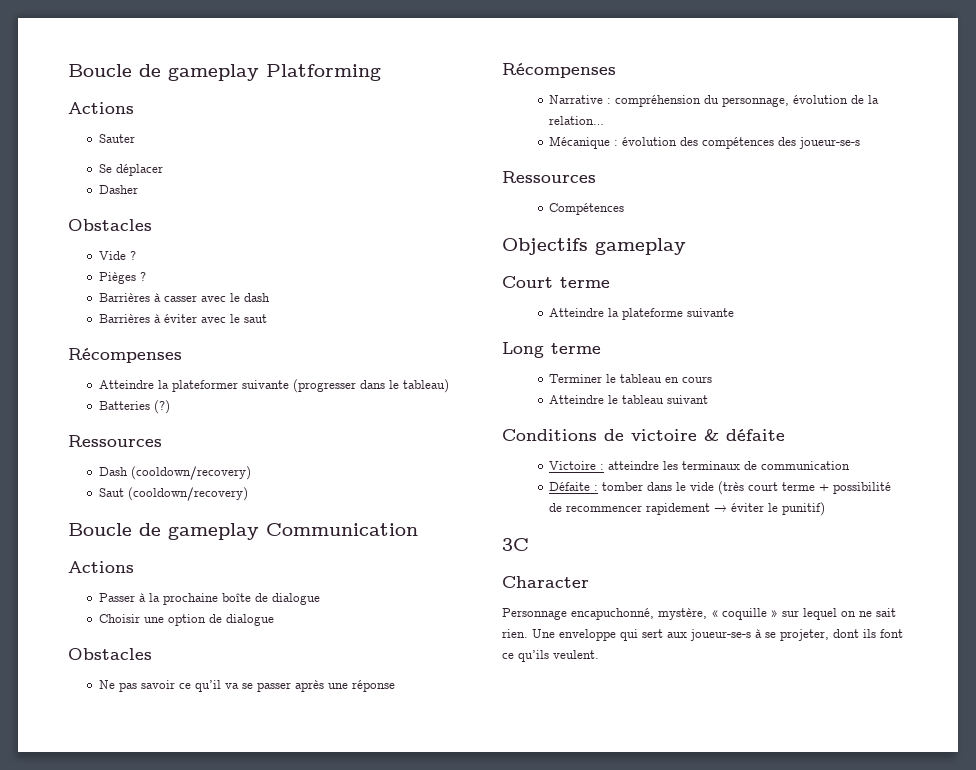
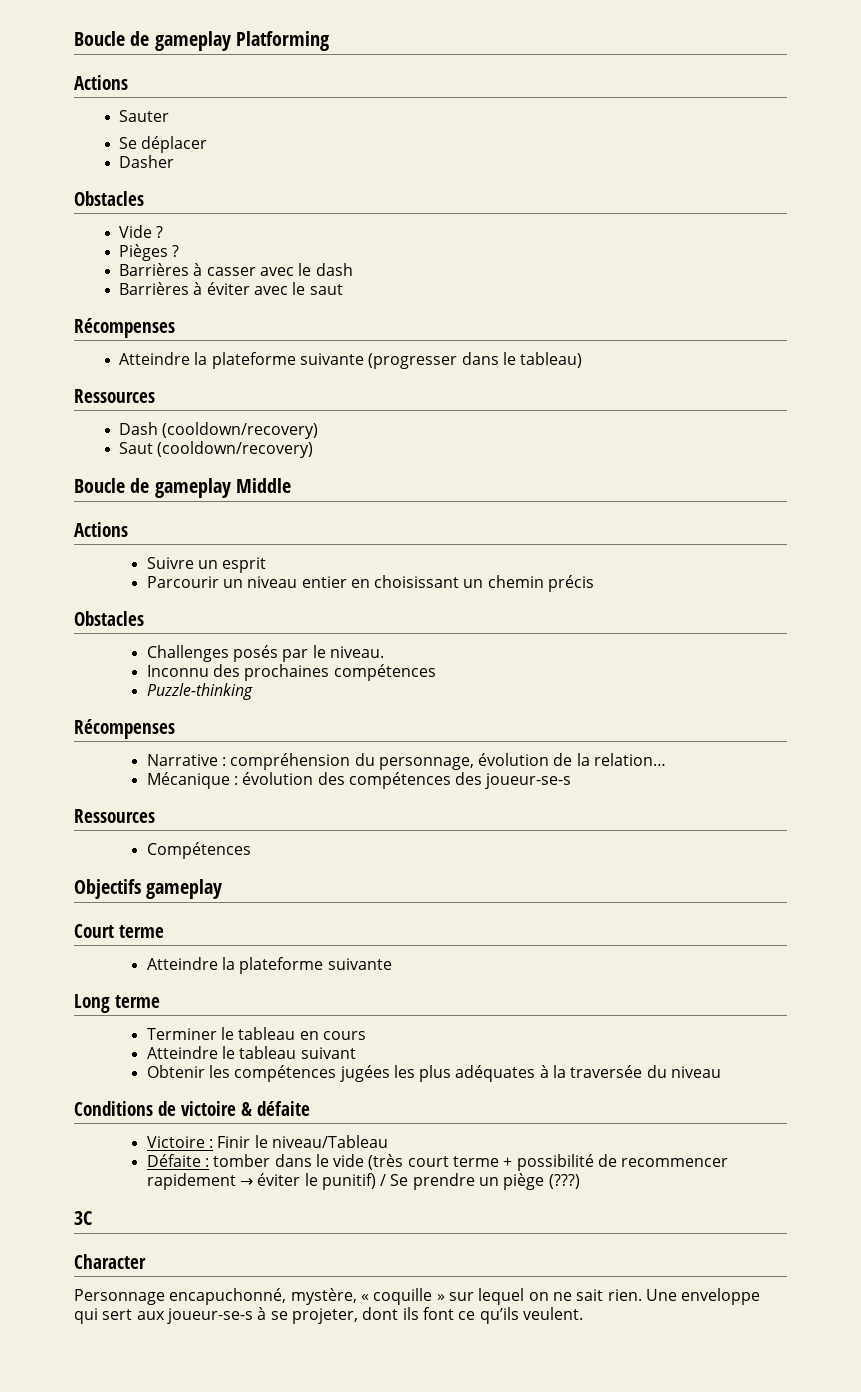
- Atteindre la plateformer suivante (progresser dans le tableau)
+ Atteindre la plateforme suivante (progresser dans le tableau)
- Batteries (?)
- Boucle de gameplay Communication
+ Boucle de gameplay Middle
  Actions
- Passer à la prochaine boîte de dialogue
- Choisir une option de dialogue
+ Suivre un esprit
+ Parcourir un niveau entier en choisissant un chemin précis
  Obstacles
- Ne pas savoir ce qu’il va se passer après une réponse
+ Challenges posés par le niveau.
+ Inconnu des prochaines compétences
+ Puzzle-thinking
+ Obtenir les compétences jugées les plus adéquates à la traversée du niveau
- Victoire : atteindre les terminaux de communication
+ Victoire : Finir le niveau/Tableau
- Défaite : tomber dans le vide (très court terme + possibilité de recommencer rapidement → éviter le punitif)
+ Défaite : tomber dans le vide (très court terme + possibilité de recommencer rapidement → éviter le punitif) / Se prendre un piège (???)

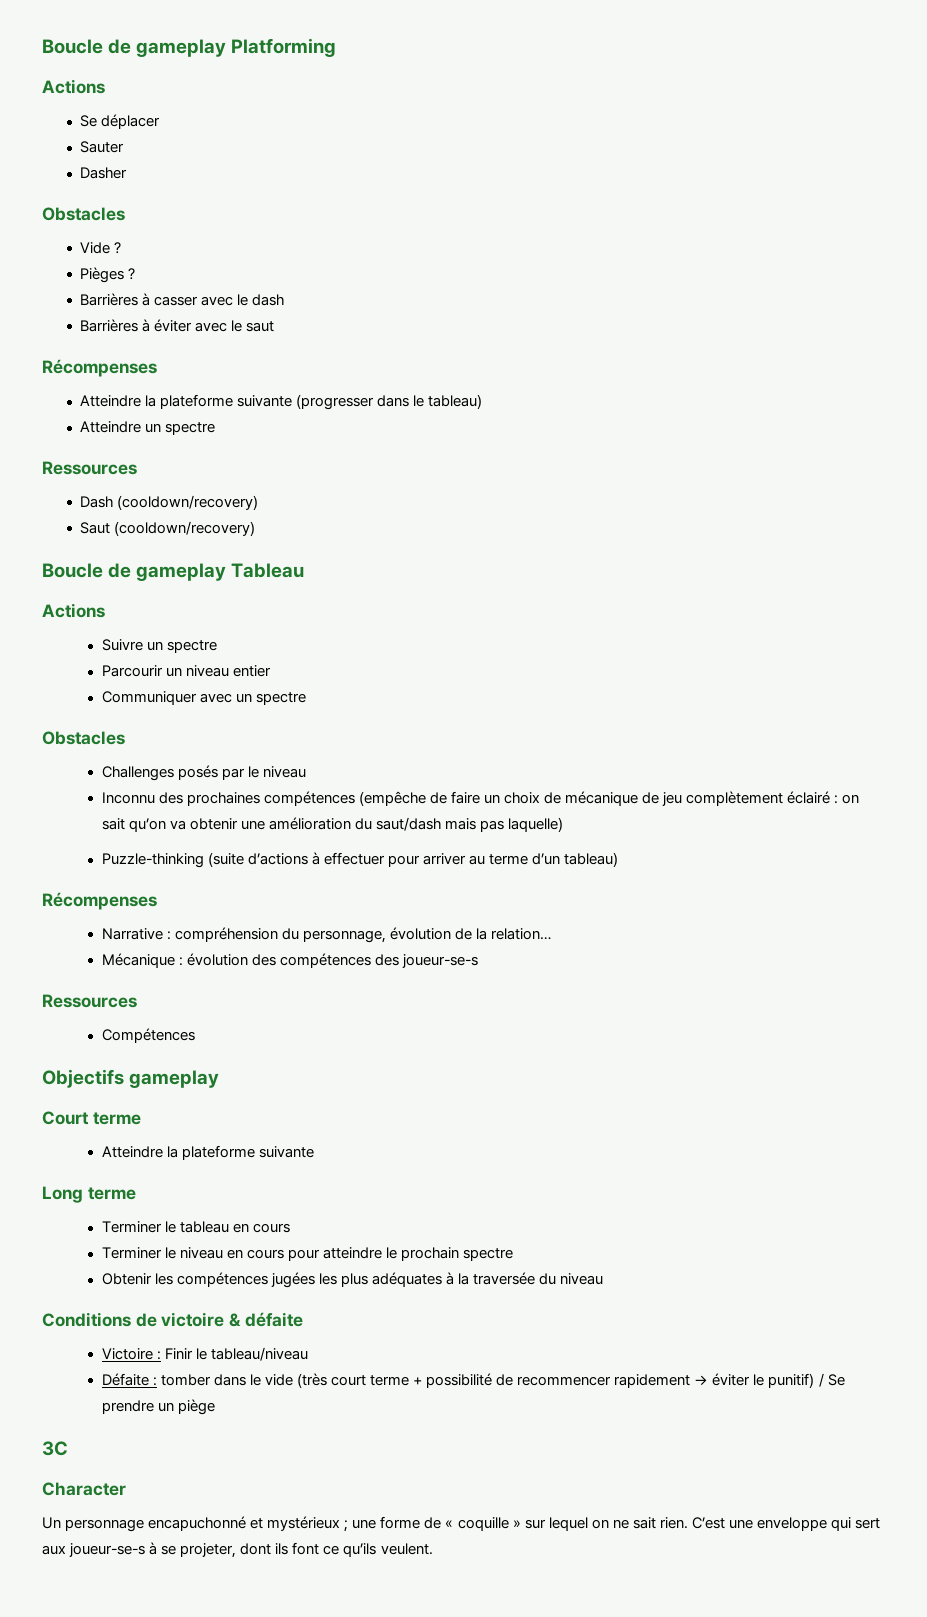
- Sauter
+ Sauter
+ Atteindre un spectre
- Boucle de gameplay Middle
+ Boucle de gameplay Tableau
- Suivre un esprit
+ Suivre un spectre
- Parcourir un niveau entier en choisissant un chemin précis
+ Parcourir un niveau entier
+ Communiquer avec un spectre
- Challenges posés par le niveau.
+ Challenges posés par le niveau
- Inconnu des prochaines compétences
- Puzzle-thinking
+ Inconnu des prochaines compétences (empêche de faire un choix de mécanique de jeu complètement éclairé : on sait qu’on va obtenir une amélioration du saut/dash mais pas laquelle)
+ Puzzle-thinking (suite d’actions à effectuer pour arriver au terme d’un tableau)
- Atteindre le tableau suivant
+ Terminer le niveau en cours pour atteindre le prochain spectre
- Victoire : Finir le niveau/Tableau
+ Victoire : Finir le tableau/niveau
- Défaite : tomber dans le vide (très court terme + possibilité de recommencer rapidement → éviter le punitif) / Se prendre un piège (???)
+ Défaite : tomber dans le vide (très court terme + possibilité de recommencer rapidement → éviter le punitif) / Se prendre un piège
- Personnage encapuchonné, mystère, « coquille » sur lequel on ne sait rien.
+ Un personnage encapuchonné et mystérieux ; une forme de « coquille » sur lequel on ne sait rien.
- Une enveloppe qui sert aux joueur-se-s à se projeter, dont ils font ce qu’ils veulent.
+ C’est une enveloppe qui sert aux joueur-se-s à se projeter, dont ils font ce qu’ils veulent.

